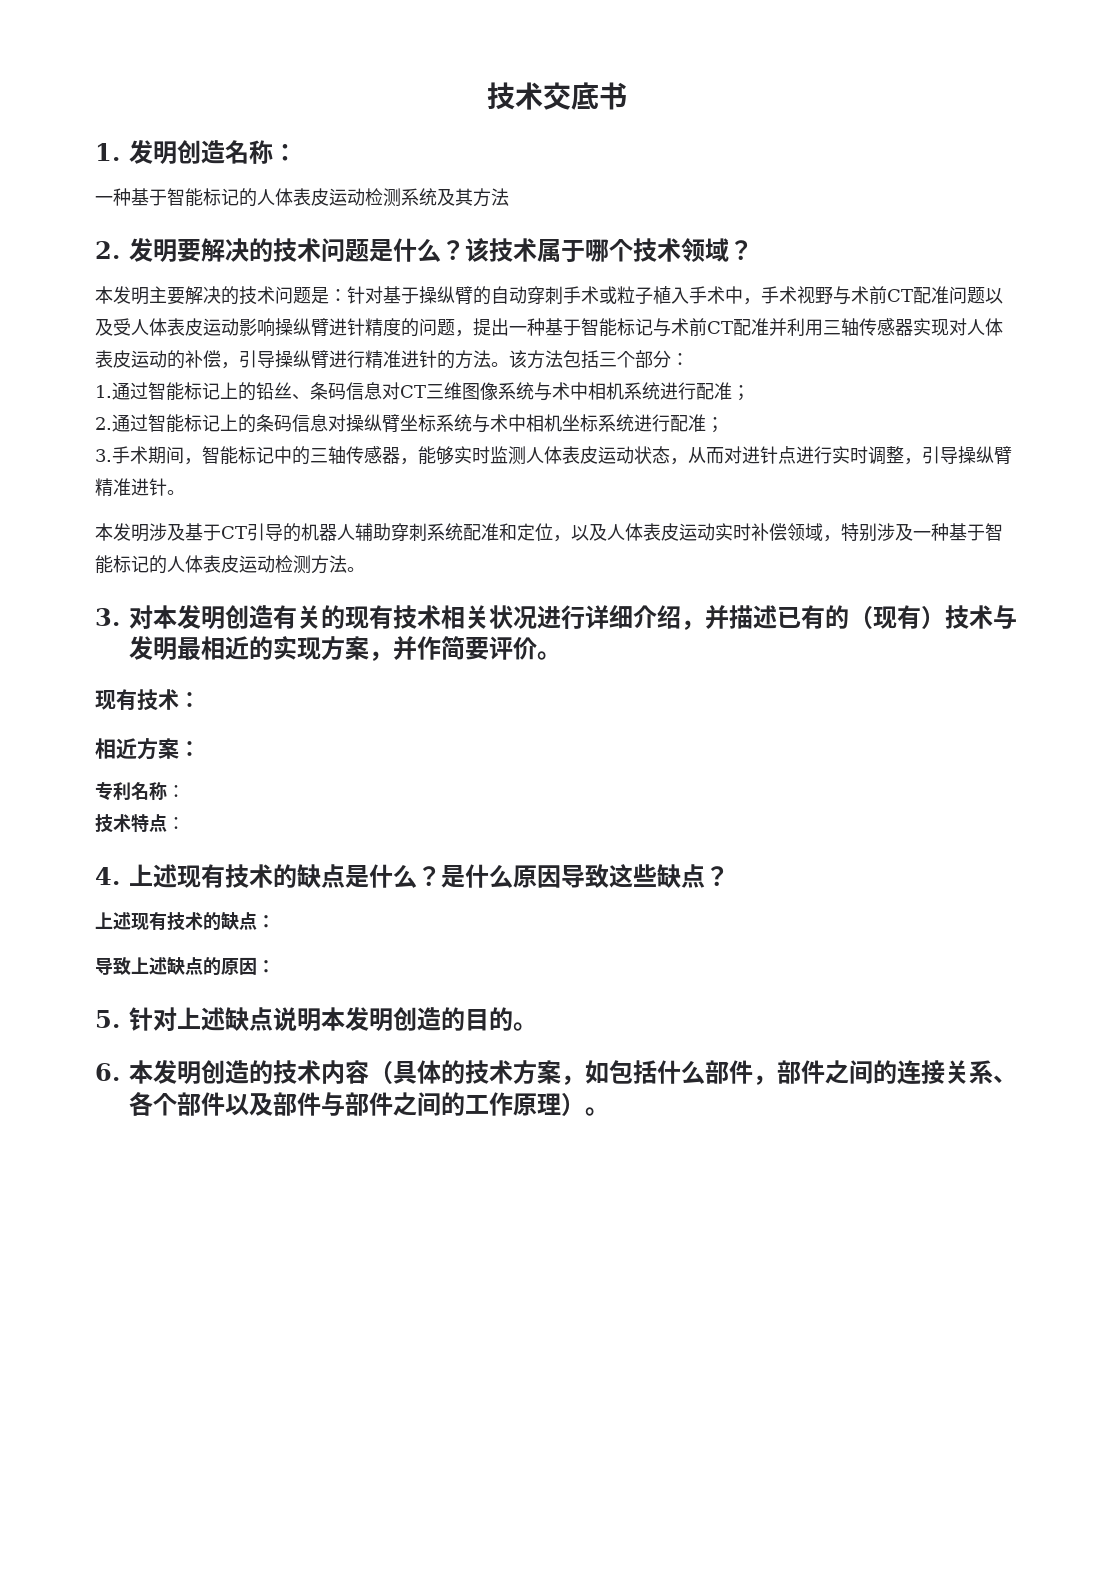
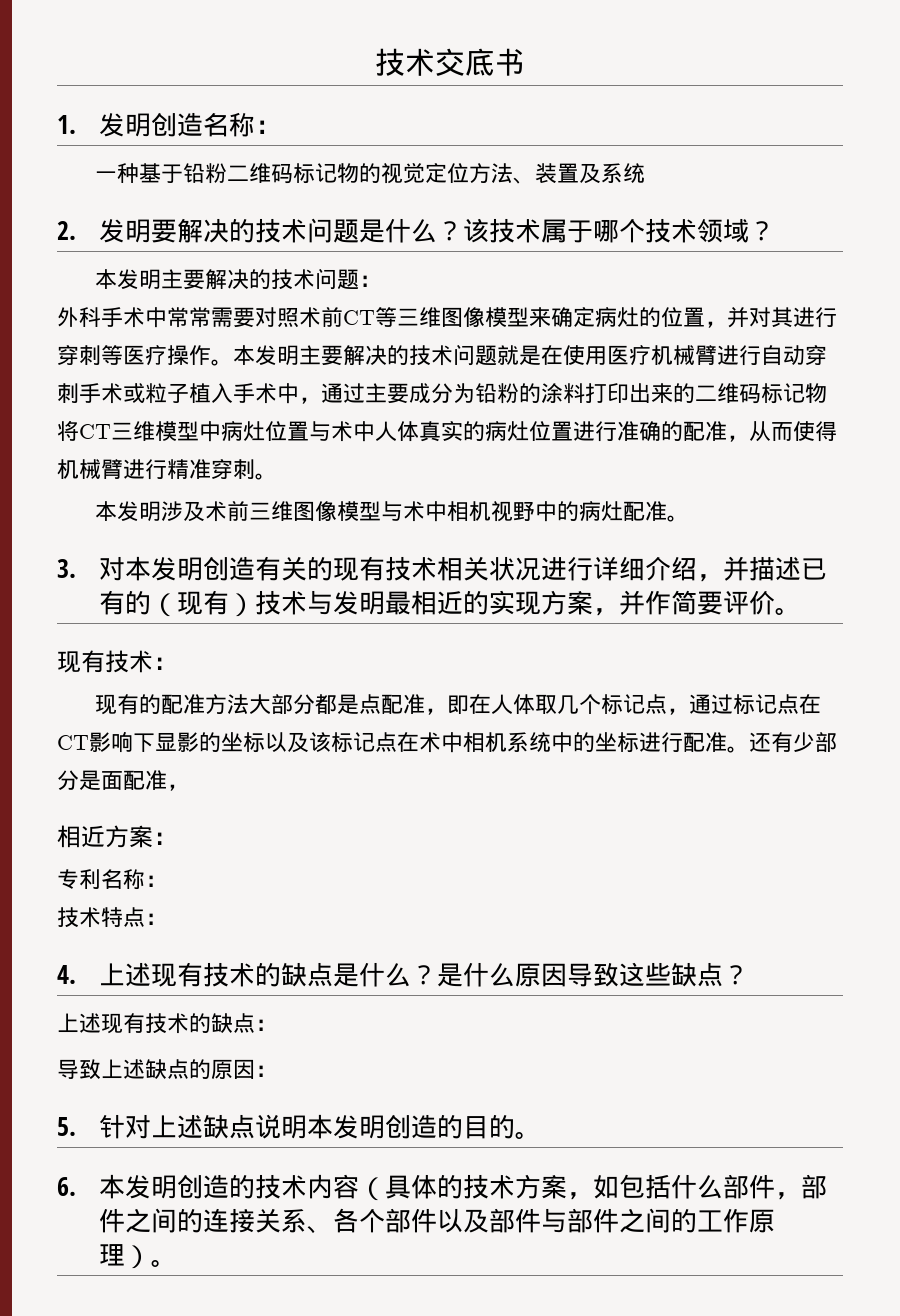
- 一种基于智能标记的人体表皮运动检测系统及其方法
+ 一种基于铅粉二维码标记物的视觉定位方法、装置及系统
- 本发明主要解决的技术问题是：针对基于操纵臂的自动穿刺手术或粒子植入手术中，手术视野与术前CT配准问题以及受人体表皮运动影响操纵臂进针精度的问题，提出一种基于智能标记与术前CT配准并利用三轴传感器实现对人体表皮运动的补偿，引导操纵臂进行精准进针的方法。该方法包括三个部分：
- 1.通过智能标记上的铅丝、条码信息对CT三维图像系统与术中相机系统进行配准；
- 2.通过智能标记上的条码信息对操纵臂坐标系统与术中相机坐标系统进行配准；
- 3.手术期间，智能标记中的三轴传感器，能够实时监测人体表皮运动状态，从而对进针点进行实时调整，引导操纵臂精准进针。
- 本发明涉及基于CT引导的机器人辅助穿刺系统配准和定位，以及人体表皮运动实时补偿领域，特别涉及一种基于智能标记的人体表皮运动检测方法。
+ 本发明主要解决的技术问题：
+ 外科手术中常常需要对照术前CT等三维图像模型来确定病灶的位置，并对其进行穿刺等医疗操作。本发明主要解决的技术问题就是在使用医疗机械臂进行自动穿刺手术或粒子植入手术中，通过主要成分为铅粉的涂料打印出来的二维码标记物将CT三维模型中病灶位置与术中人体真实的病灶位置进行准确的配准，从而使得机械臂进行精准穿刺。
+ 本发明涉及术前三维图像模型与术中相机视野中的病灶配准。
+ 现有的配准方法大部分都是点配准，即在人体取几个标记点，通过标记点在CT影响下显影的坐标以及该标记点在术中相机系统中的坐标进行配准。还有少部分是面配准，

